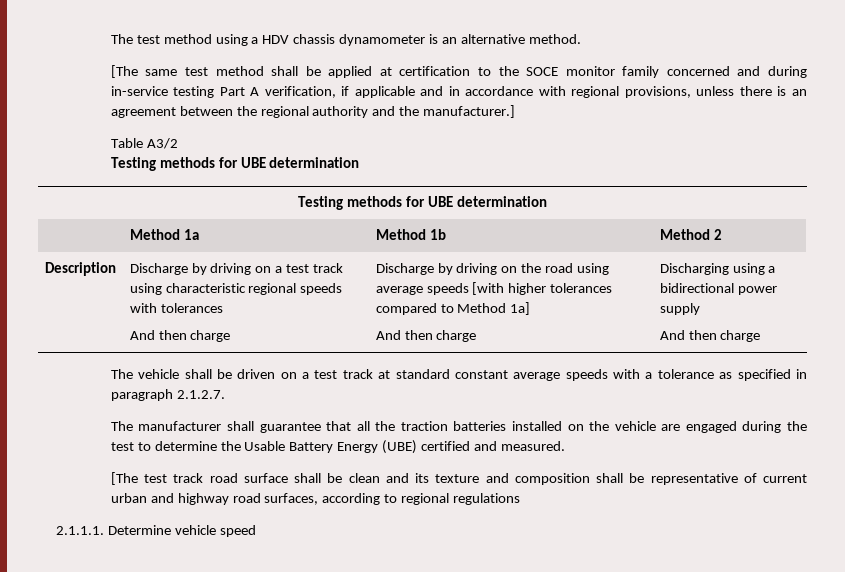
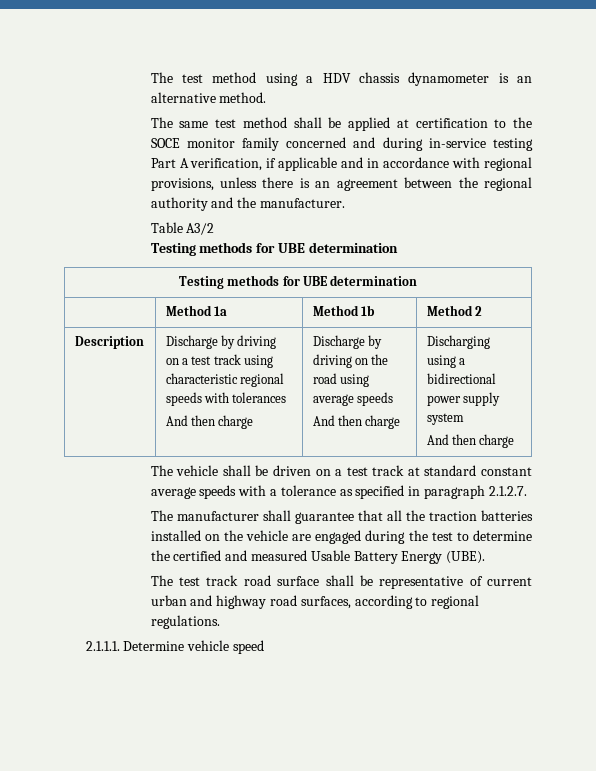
- [The same test method shall be applied at certification to the SOCE monitor family concerned and during in-service testing Part A verification, if applicable and in accordance with regional provisions, unless there is an agreement between the regional authority and the manufacturer.]
+ The same test method shall be applied at certification to the SOCE monitor family concerned and during in-service testing Part A verification, if applicable and in accordance with regional provisions, unless there is an agreement between the regional authority and the manufacturer.
- Discharge by driving on the road using average speeds [with higher tolerances compared to Method 1a]
+ Discharge by driving on the road using average speeds
- Discharging using a bidirectional power supply
+ Discharging using a bidirectional power supply system
- The manufacturer shall guarantee that all the traction batteries installed on the vehicle are engaged during the test to determine the Usable Battery Energy (UBE) certified and measured.
- [The test track road surface shall be clean and its texture and composition shall be representative of current urban and highway road surfaces, according to regional regulations
+ The manufacturer shall guarantee that all the traction batteries installed on the vehicle are engaged during the test to determine the certified and measured Usable Battery Energy (UBE).
+ The test track road surface shall be representative of current urban and highway road surfaces, according to regional regulations.

